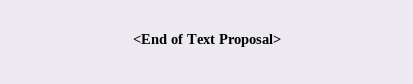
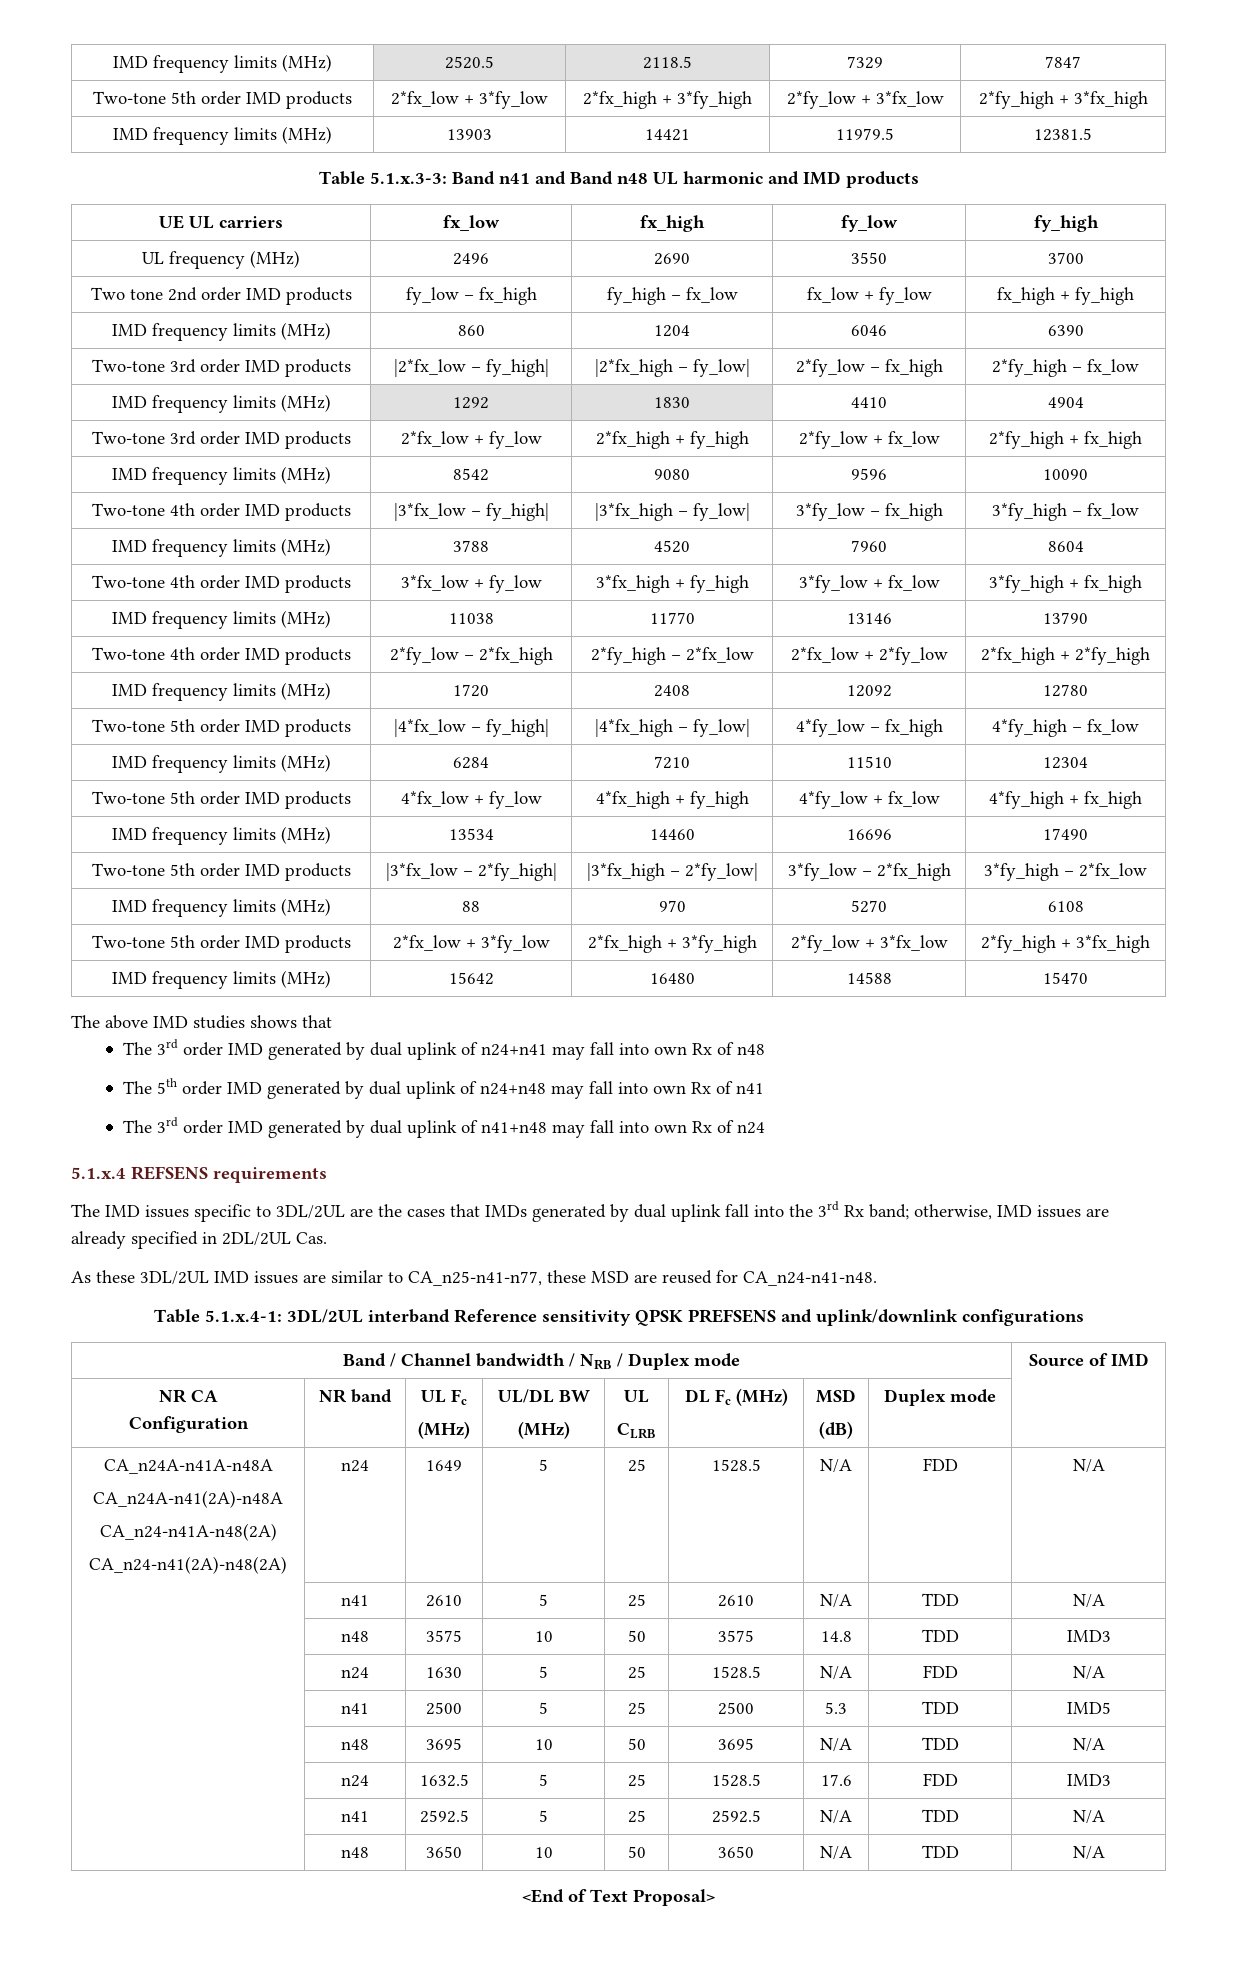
+ IMD frequency limits (MHz) | 2520.5 | 2118.5 | 7329 | 7847
+ Two-tone 5th order IMD products | 2*fx_low + 3*fy_low | 2*fx_high + 3*fy_high | 2*fy_low + 3*fx_low | 2*fy_high + 3*fx_high
+ IMD frequency limits (MHz) | 13903 | 14421 | 11979.5 | 12381.5
+ Table 5.1.x.3-3: Band n41 and Band n48 UL harmonic and IMD products
+ UE UL carriers | fx_low | fx_high | fy_low | fy_high
+ UL frequency (MHz) | 2496 | 2690 | 3550 | 3700
+ Two tone 2nd order IMD products | fy_low – fx_high | fy_high – fx_low | fx_low + fy_low | fx_high + fy_high
+ IMD frequency limits (MHz) | 860 | 1204 | 6046 | 6390
+ Two-tone 3rd order IMD products | |2*fx_low – fy_high| | |2*fx_high – fy_low| | 2*fy_low – fx_high | 2*fy_high – fx_low
+ IMD frequency limits (MHz) | 1292 | 1830 | 4410 | 4904
+ Two-tone 3rd order IMD products | 2*fx_low + fy_low | 2*fx_high + fy_high | 2*fy_low + fx_low | 2*fy_high + fx_high
+ IMD frequency limits (MHz) | 8542 | 9080 | 9596 | 10090
+ Two-tone 4th order IMD products | |3*fx_low – fy_high| | |3*fx_high – fy_low| | 3*fy_low – fx_high | 3*fy_high – fx_low
+ IMD frequency limits (MHz) | 3788 | 4520 | 7960 | 8604
+ Two-tone 4th order IMD products | 3*fx_low + fy_low | 3*fx_high + fy_high | 3*fy_low + fx_low | 3*fy_high + fx_high
+ IMD frequency limits (MHz) | 11038 | 11770 | 13146 | 13790
+ Two-tone 4th order IMD products | 2*fy_low – 2*fx_high | 2*fy_high – 2*fx_low | 2*fx_low + 2*fy_low | 2*fx_high + 2*fy_high
+ IMD frequency limits (MHz) | 1720 | 2408 | 12092 | 12780
+ Two-tone 5th order IMD products | |4*fx_low – fy_high| | |4*fx_high – fy_low| | 4*fy_low – fx_high | 4*fy_high – fx_low
+ IMD frequency limits (MHz) | 6284 | 7210 | 11510 | 12304
+ Two-tone 5th order IMD products | 4*fx_low + fy_low | 4*fx_high + fy_high | 4*fy_low + fx_low | 4*fy_high + fx_high
+ IMD frequency limits (MHz) | 13534 | 14460 | 16696 | 17490
+ Two-tone 5th order IMD products | |3*fx_low – 2*fy_high| | |3*fx_high – 2*fy_low| | 3*fy_low – 2*fx_high | 3*fy_high – 2*fx_low
+ IMD frequency limits (MHz) | 88 | 970 | 5270 | 6108
+ Two-tone 5th order IMD products | 2*fx_low + 3*fy_low | 2*fx_high + 3*fy_high | 2*fy_low + 3*fx_low | 2*fy_high + 3*fx_high
+ IMD frequency limits (MHz) | 15642 | 16480 | 14588 | 15470
+ The above IMD studies shows that
+ The 3rd order IMD generated by dual uplink of n24+n41 may fall into own Rx of n48
+ The 5th order IMD generated by dual uplink of n24+n48 may fall into own Rx of n41
+ The 3rd order IMD generated by dual uplink of n41+n48 may fall into own Rx of n24
+ 5.1.x.4 REFSENS requirements
+ The IMD issues specific to 3DL/2UL are the cases that IMDs generated by dual uplink fall into the 3rd Rx band; otherwise, IMD issues are already specified in 2DL/2UL Cas.
+ As these 3DL/2UL IMD issues are similar to CA_n25-n41-n77, these MSD are reused for CA_n24-n41-n48.
+ Table 5.1.x.4-1: 3DL/2UL interband Reference sensitivity QPSK PREFSENS and uplink/downlink configurations
+ Band / Channel bandwidth / NRB / Duplex mode | Source of IMD
+ NR CA
+ Configuration | NR band | UL Fc
+ (MHz) | UL/DL BW
+ (MHz) | UL
+ CLRB | DL Fc (MHz) | MSD
+ (dB) | Duplex mode |
+ CA_n24A-n41A-n48A
+ CA_n24A-n41(2A)-n48A
+ CA_n24-n41A-n48(2A)
+ CA_n24-n41(2A)-n48(2A) | n24 | 1649 | 5 | 25 | 1528.5 | N/A | FDD | N/A
+ | n41 | 2610 | 5 | 25 | 2610 | N/A | TDD | N/A
+ | n48 | 3575 | 10 | 50 | 3575 | 14.8 | TDD | IMD3
+ | n24 | 1630 | 5 | 25 | 1528.5 | N/A | FDD | N/A
+ | n41 | 2500 | 5 | 25 | 2500 | 5.3 | TDD | IMD5
+ | n48 | 3695 | 10 | 50 | 3695 | N/A | TDD | N/A
+ | n24 | 1632.5 | 5 | 25 | 1528.5 | 17.6 | FDD | IMD3
+ | n41 | 2592.5 | 5 | 25 | 2592.5 | N/A | TDD | N/A
+ | n48 | 3650 | 10 | 50 | 3650 | N/A | TDD | N/A

